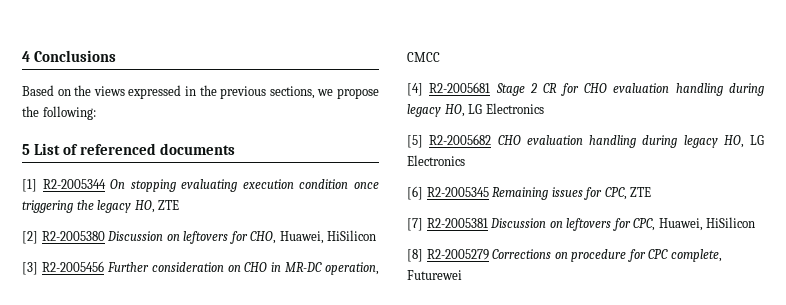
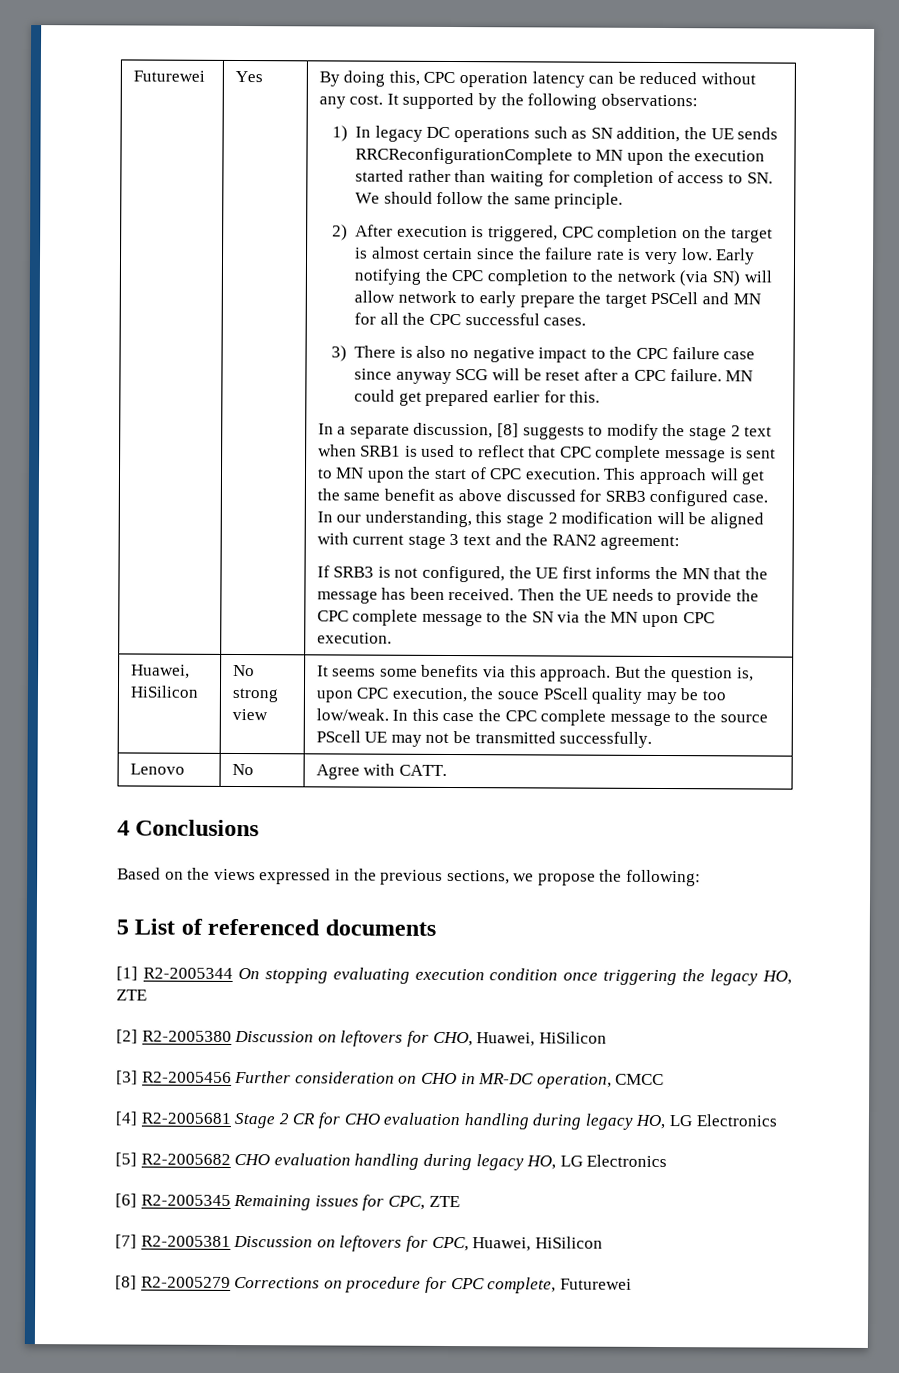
+ Futurewei | Yes | By doing this, CPC operation latency can be reduced without any cost. It supported by the following observations:
+ 1) In legacy DC operations such as SN addition, the UE sends RRCReconfigurationComplete to MN upon the execution started rather than waiting for completion of access to SN. We should follow the same principle.
+ 2) After execution is triggered, CPC completion on the target is almost certain since the failure rate is very low. Early notifying the CPC completion to the network (via SN) will allow network to early prepare the target PSCell and MN for all the CPC successful cases.
+ 3) There is also no negative impact to the CPC failure case since anyway SCG will be reset after a CPC failure. MN could get prepared earlier for this.
+ In a separate discussion, [8] suggests to modify the stage 2 text when SRB1 is used to reflect that CPC complete message is sent to MN upon the start of CPC execution. This approach will get the same benefit as above discussed for SRB3 configured case. In our understanding, this stage 2 modification will be aligned with current stage 3 text and the RAN2 agreement:
+ If SRB3 is not configured, the UE first informs the MN that the message has been received. Then the UE needs to provide the CPC complete message to the SN via the MN upon CPC execution.
+ Huawei, HiSilicon | No strong view | It seems some benefits via this approach. But the question is, upon CPC execution, the souce PScell quality may be too low/weak. In this case the CPC complete message to the source PScell UE may not be transmitted successfully.
+ Lenovo | No | Agree with CATT.

